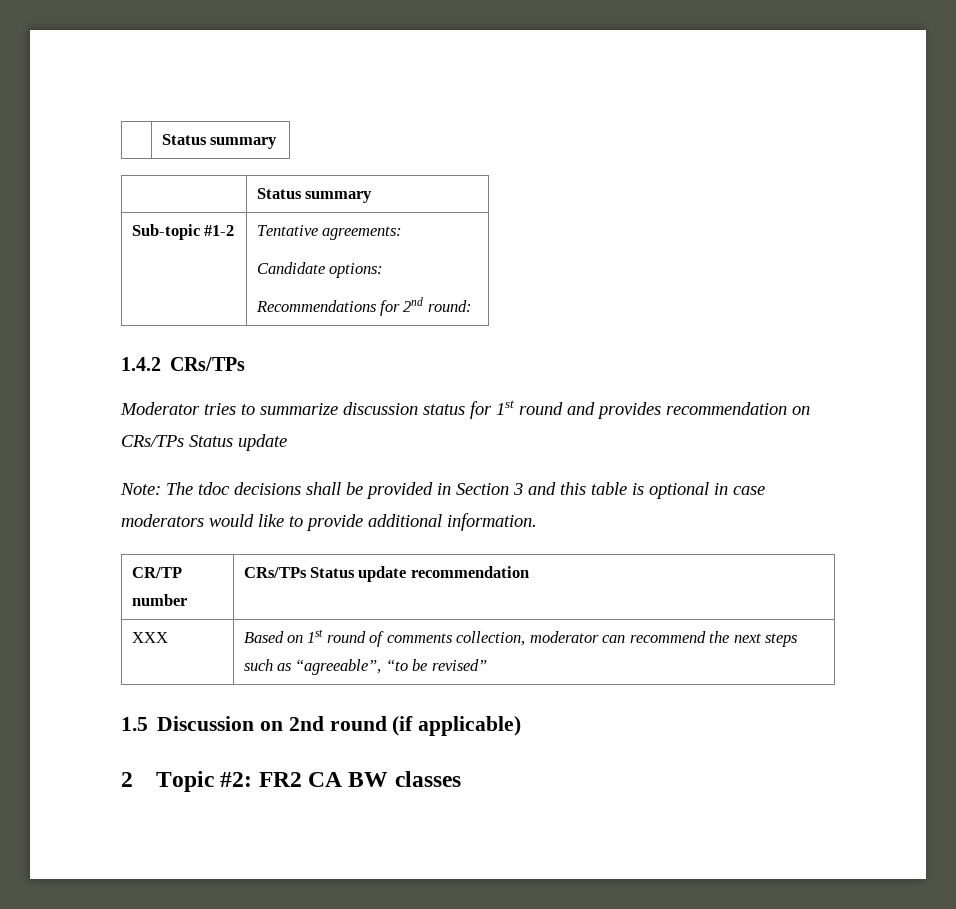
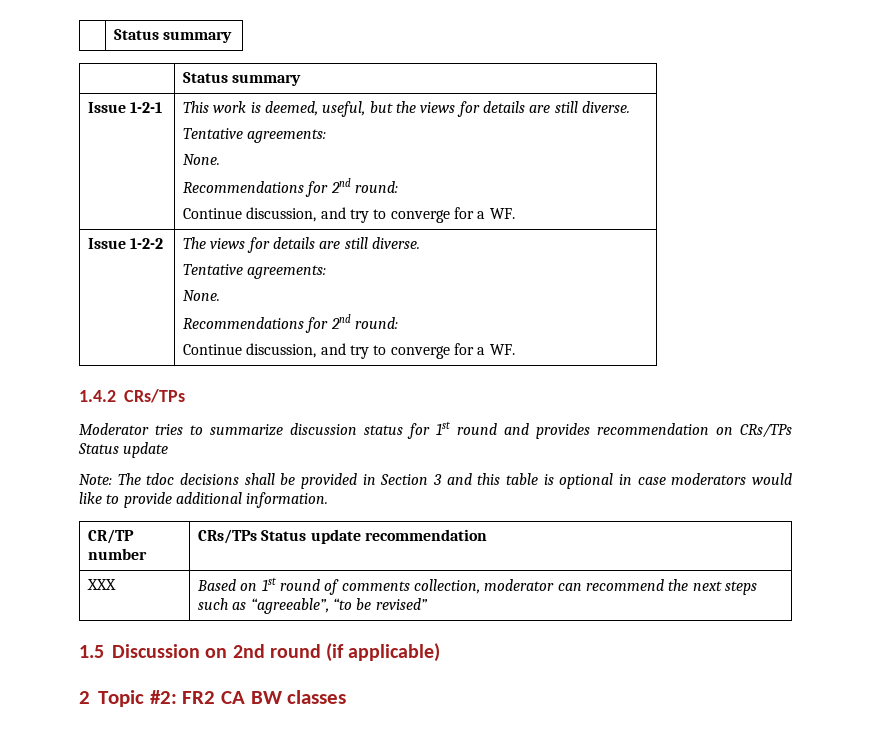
- Sub-topic #1-2 | Tentative agreements:
- Candidate options:
+ Issue 1-2-1 | This work is deemed, useful, but the views for details are still diverse.
+ Tentative agreements:
+ None.
  Recommendations for 2nd round:
+ Continue discussion, and try to converge for a WF.
+ Issue 1-2-2 | The views for details are still diverse.
+ Tentative agreements:
+ None.
+ Recommendations for 2nd round:
+ Continue discussion, and try to converge for a WF.

